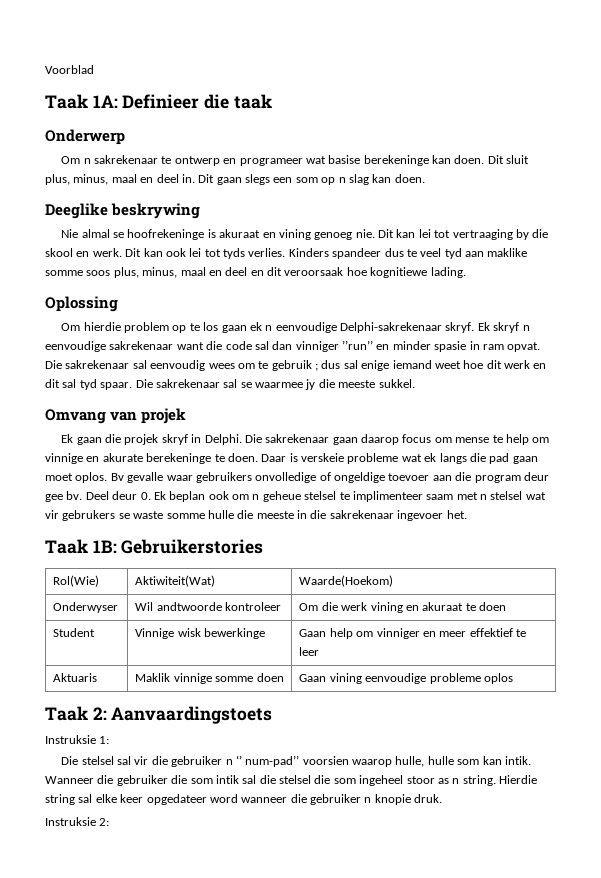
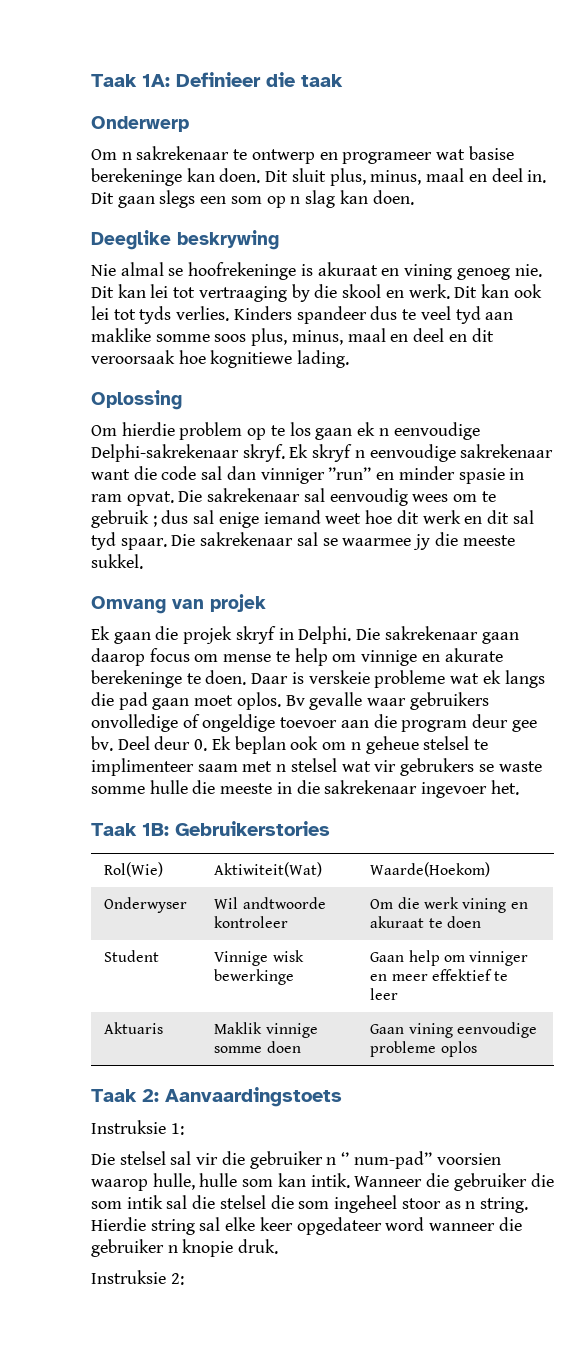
- Voorblad

